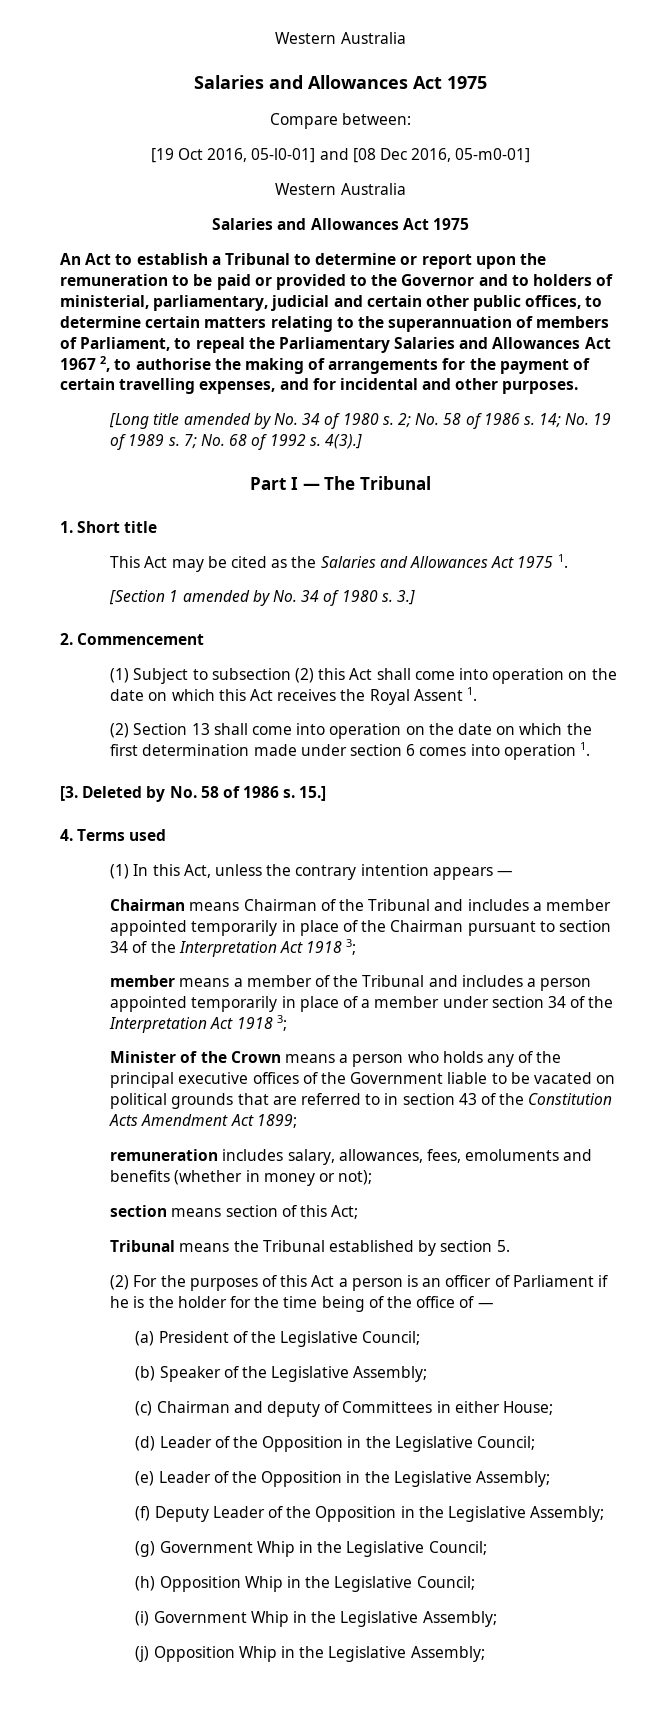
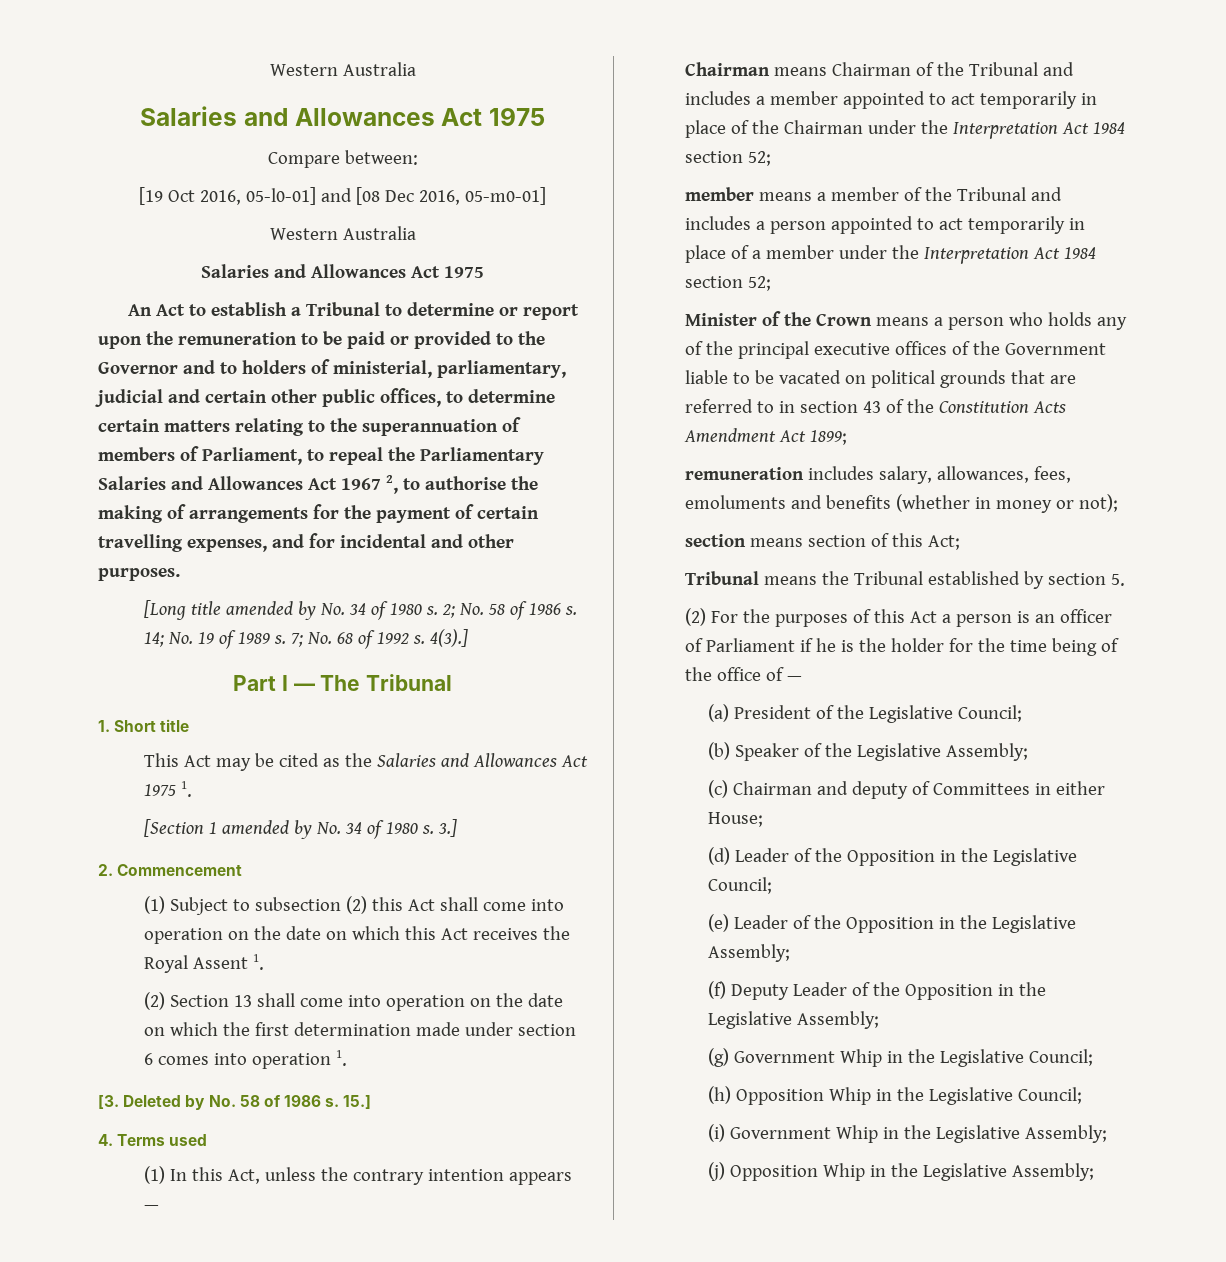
- Chairman means Chairman of the Tribunal and includes a member appointed temporarily in place of the Chairman pursuant to section 34 of the Interpretation Act 1918 3;
+ Chairman means Chairman of the Tribunal and includes a member appointed to act temporarily in place of the Chairman under the Interpretation Act 1984 section 52;
- member means a member of the Tribunal and includes a person appointed temporarily in place of a member under section 34 of the Interpretation Act 1918 3;
+ member means a member of the Tribunal and includes a person appointed to act temporarily in place of a member under the Interpretation Act 1984 section 52;

